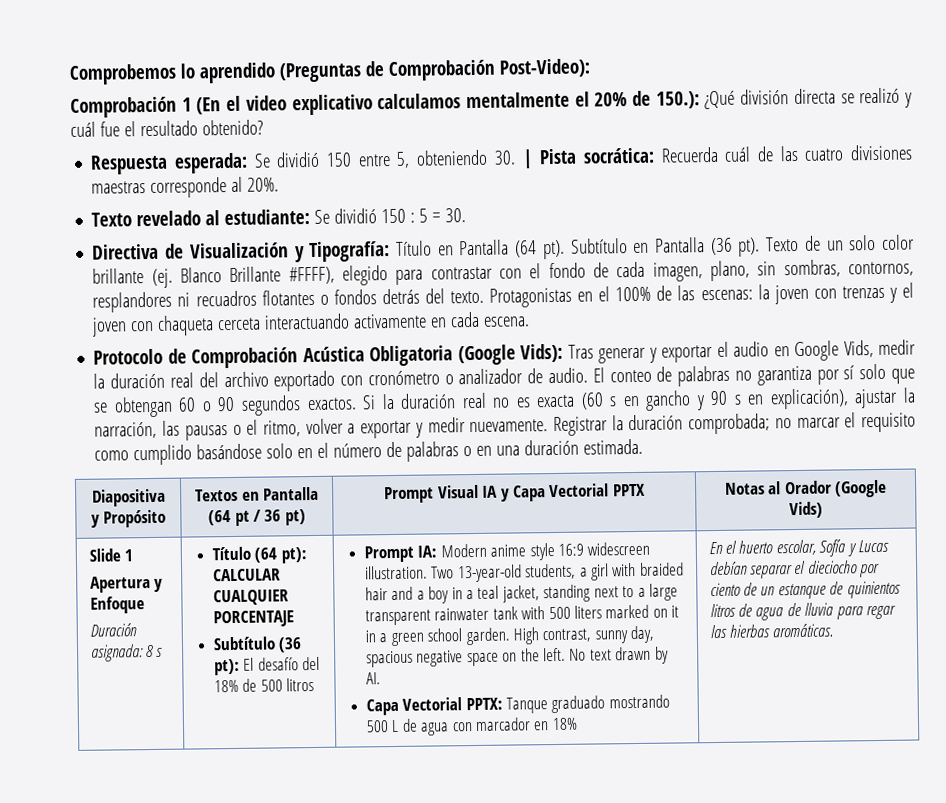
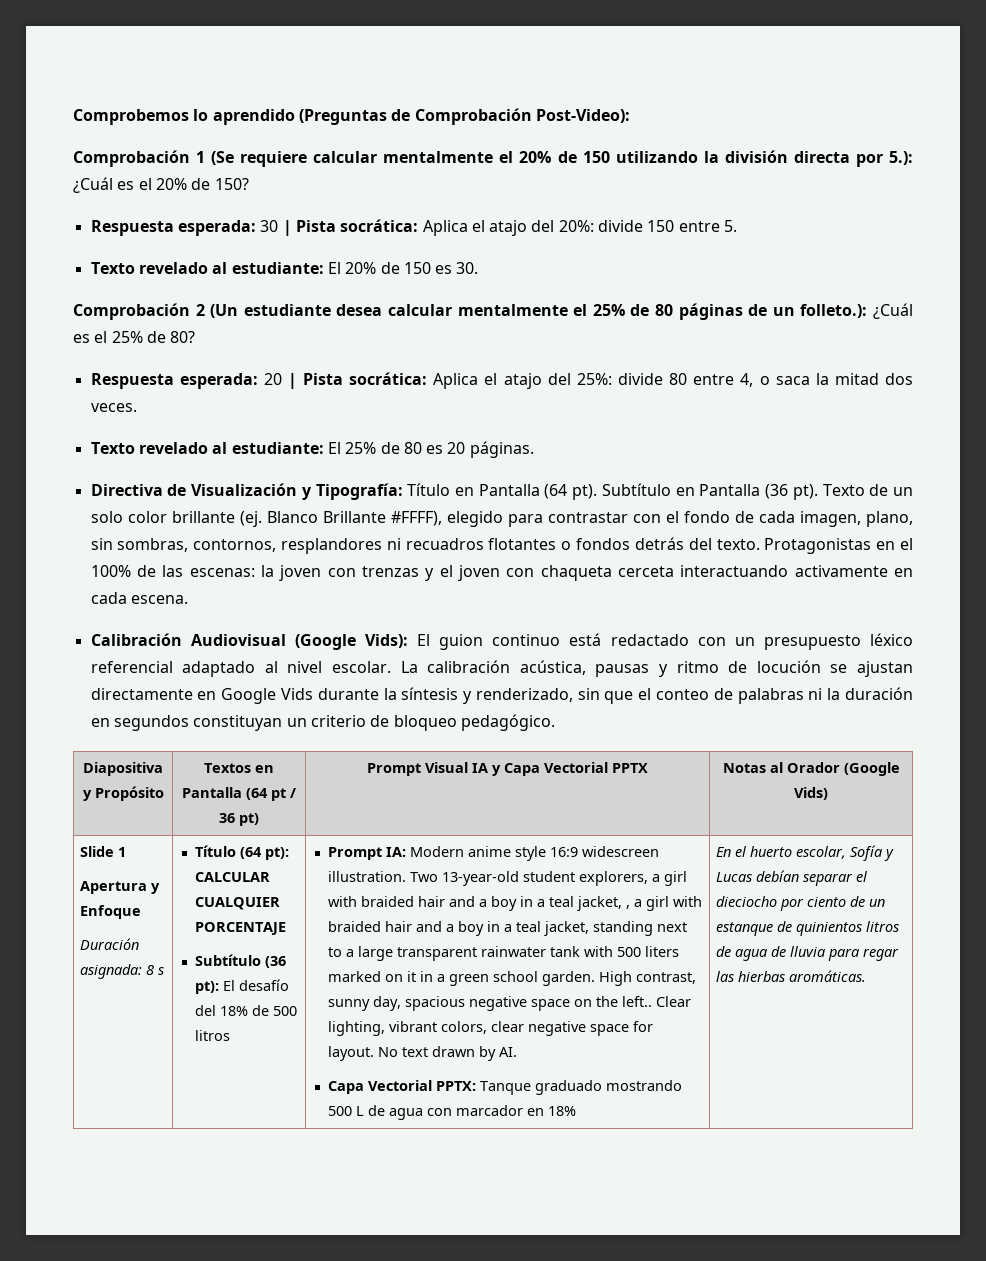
- Comprobación 1 (En el video explicativo calculamos mentalmente el 20% de 150.): ¿Qué división directa se realizó y cuál fue el resultado obtenido?
- Respuesta esperada: Se dividió 150 entre 5, obteniendo 30. | Pista socrática: Recuerda cuál de las cuatro divisiones maestras corresponde al 20%.
- Texto revelado al estudiante: Se dividió 150 : 5 = 30.
+ Comprobación 1 (Se requiere calcular mentalmente el 20% de 150 utilizando la división directa por 5.): ¿Cuál es el 20% de 150?
+ Respuesta esperada: 30 | Pista socrática: Aplica el atajo del 20%: divide 150 entre 5.
+ Texto revelado al estudiante: El 20% de 150 es 30.
+ Comprobación 2 (Un estudiante desea calcular mentalmente el 25% de 80 páginas de un folleto.): ¿Cuál es el 25% de 80?
+ Respuesta esperada: 20 | Pista socrática: Aplica el atajo del 25%: divide 80 entre 4, o saca la mitad dos veces.
+ Texto revelado al estudiante: El 25% de 80 es 20 páginas.
- Protocolo de Comprobación Acústica Obligatoria (Google Vids): Tras generar y exportar el audio en Google Vids, medir la duración real del archivo exportado con cronómetro o analizador de audio. El conteo de palabras no garantiza por sí solo que se obtengan 60 o 90 segundos exactos. Si la duración real no es exacta (60 s en gancho y 90 s en explicación), ajustar la narración, las pausas o el ritmo, volver a exportar y medir nuevamente. Registrar la duración comprobada; no marcar el requisito como cumplido basándose solo en el número de palabras o en una duración estimada.
+ Calibración Audiovisual (Google Vids): El guion continuo está redactado con un presupuesto léxico referencial adaptado al nivel escolar. La calibración acústica, pausas y ritmo de locución se ajustan directamente en Google Vids durante la síntesis y renderizado, sin que el conteo de palabras ni la duración en segundos constituyan un criterio de bloqueo pedagógico.
- Two 13-year-old students, a girl with braided hair and a boy in a teal jacket, standing next to a large transparent rainwater tank with 500 liters marked on it in a green school garden.
+ Two 13-year-old student explorers, a girl with braided hair and a boy in a teal jacket, , a girl with braided hair and a boy in a teal jacket, standing next to a large transparent rainwater tank with 500 liters marked on it in a green school garden.
- High contrast, sunny day, spacious negative space on the left.
+ High contrast, sunny day, spacious negative space on the left.. Clear lighting, vibrant colors, clear negative space for layout.

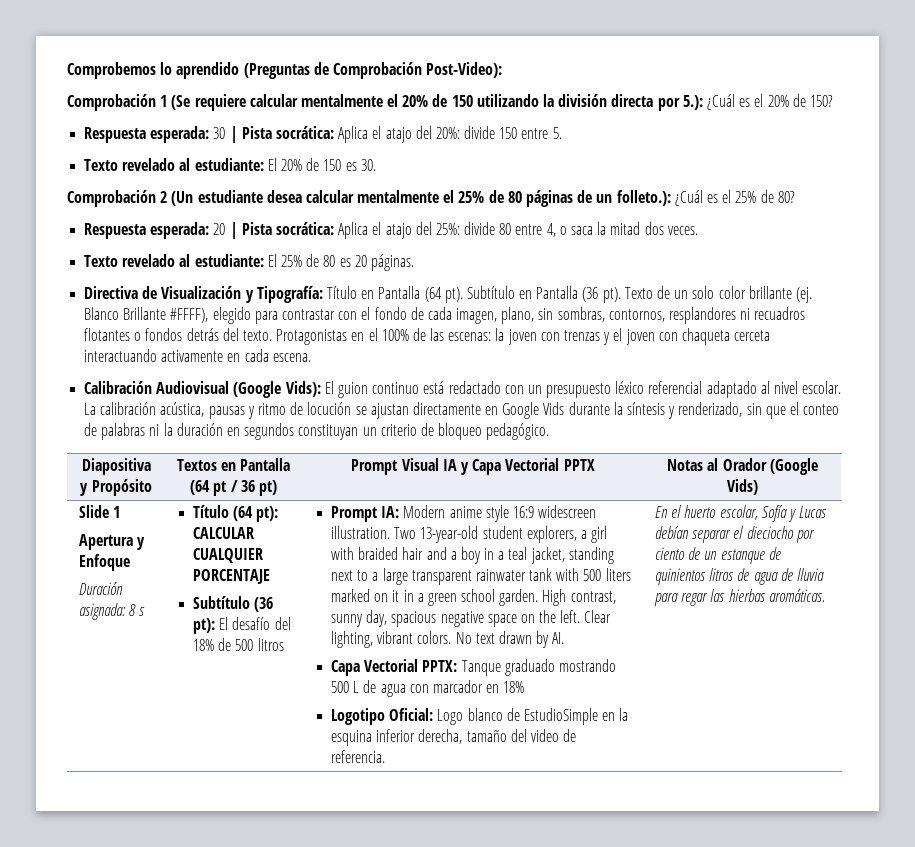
- Two 13-year-old student explorers, a girl with braided hair and a boy in a teal jacket, , a girl with braided hair and a boy in a teal jacket, standing next to a large transparent rainwater tank with 500 liters marked on it in a green school garden.
+ Two 13-year-old student explorers, a girl with braided hair and a boy in a teal jacket, standing next to a large transparent rainwater tank with 500 liters marked on it in a green school garden.
- High contrast, sunny day, spacious negative space on the left..
+ High contrast, sunny day, spacious negative space on the left.
- Clear lighting, vibrant colors, clear negative space for layout.
+ Clear lighting, vibrant colors.
+ Logotipo Oficial: Logo blanco de EstudioSimple en la esquina inferior derecha, tamaño del video de referencia.

